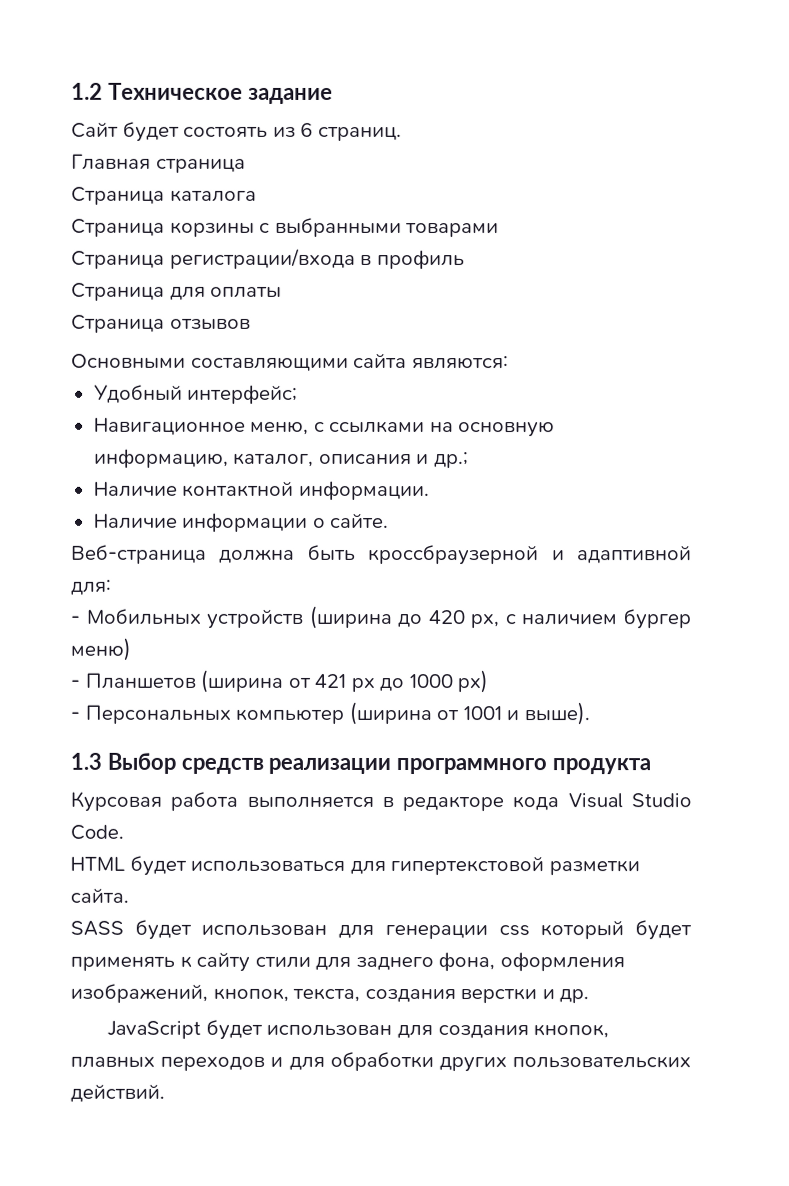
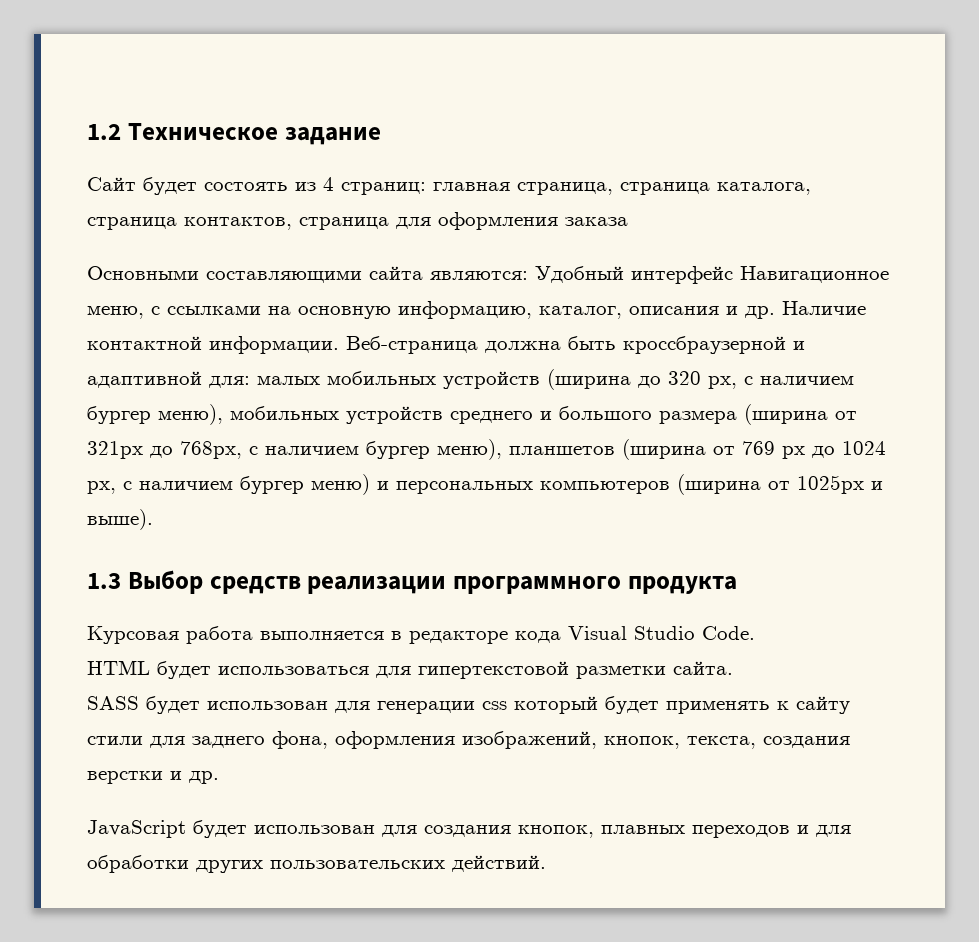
- Сайт будет состоять из 6 страниц.
- Главная страница
- Страница каталога
- Страница корзины с выбранными товарами
- Страница регистрации/входа в профиль
- Страница для оплаты
- Страница отзывов
+ Сайт будет состоять из 4 страниц: главная страница, страница каталога, страница контактов, страница для оформления заказа
- Основными составляющими сайта являются:
- Удобный интерфейс;
- Навигационное меню, с ссылками на основную информацию, каталог, описания и др.;
- Наличие контактной информации.
- Наличие информации о сайте.
- Веб-страница должна быть кроссбраузерной и адаптивной для:
- - Мобильных устройств (ширина до 420 px, с наличием бургер меню)
- - Планшетов (ширина от 421 px до 1000 px)
- - Персональных компьютер (ширина от 1001 и выше).
+ Основными составляющими сайта являются: Удобный интерфейс Навигационное меню, с ссылками на основную информацию, каталог, описания и др. Наличие контактной информации. Веб-страница должна быть кроссбраузерной и адаптивной для: малых мобильных устройств (ширина до 320 px, с наличием бургер меню), мобильных устройств среднего и большого размера (ширина от 321px до 768px, с наличием бургер меню), планшетов (ширина от 769 px до 1024 px, с наличием бургер меню) и персональных компьютеров (ширина от 1025px и выше).

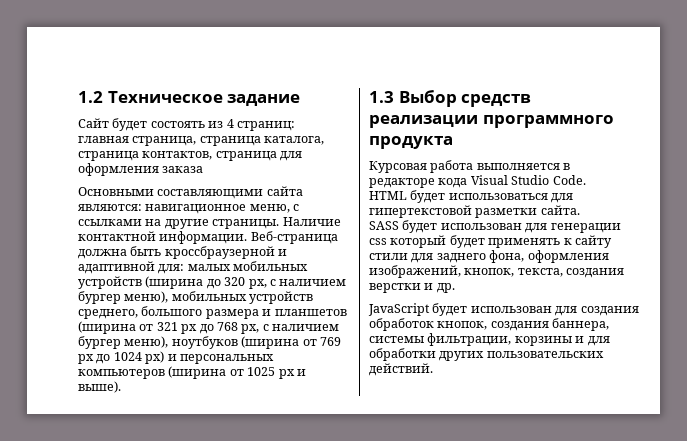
- Основными составляющими сайта являются: Удобный интерфейс Навигационное меню, с ссылками на основную информацию, каталог, описания и др. Наличие контактной информации.
+ Основными составляющими сайта являются: навигационное меню, с ссылками на другие страницы. Наличие контактной информации.
- Веб-страница должна быть кроссбраузерной и адаптивной для: малых мобильных устройств (ширина до 320 px, с наличием бургер меню), мобильных устройств среднего и большого размера (ширина от 321px до 768px, с наличием бургер меню), планшетов (ширина от 769 px до 1024 px, с наличием бургер меню) и персональных компьютеров (ширина от 1025px и выше).
+ Веб-страница должна быть кроссбраузерной и адаптивной для: малых мобильных устройств (ширина до 320 px, с наличием бургер меню), мобильных устройств среднего, большого размера и планшетов (ширина от 321 px до 768 px, с наличием бургер меню), ноутбуков (ширина от 769 px до 1024 px) и персональных компьютеров (ширина от 1025 px и выше).
- JavaScript будет использован для создания кнопок, плавных переходов и для обработки других пользовательских действий.
+ JavaScript будет использован для создания обработок кнопок, создания баннера, системы фильтрации, корзины и для обработки других пользовательских действий.

